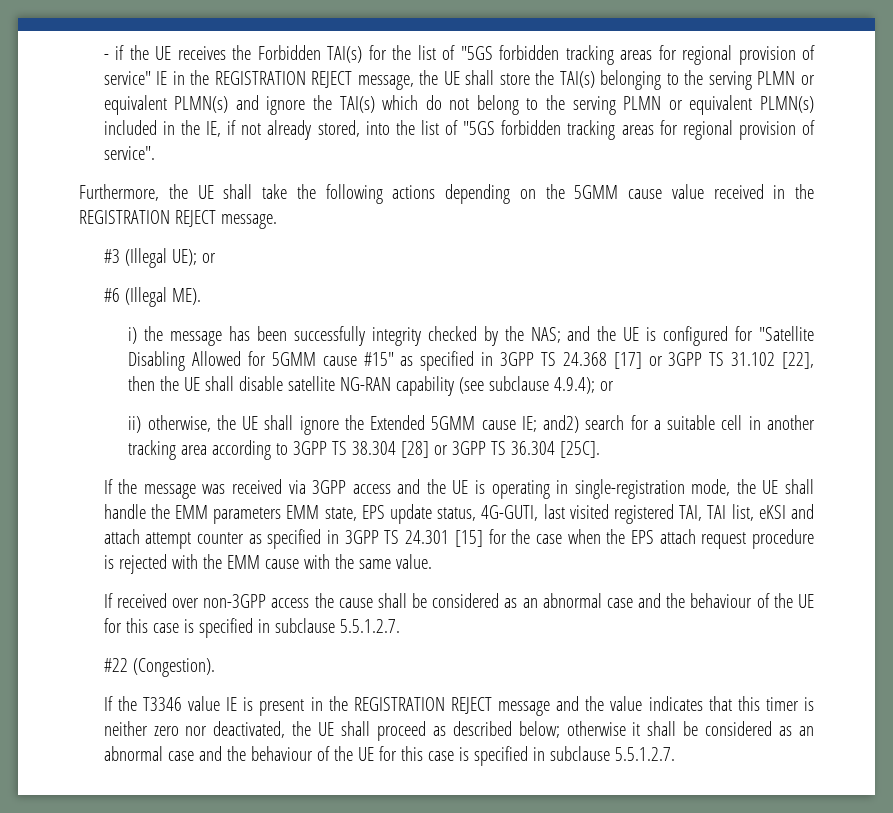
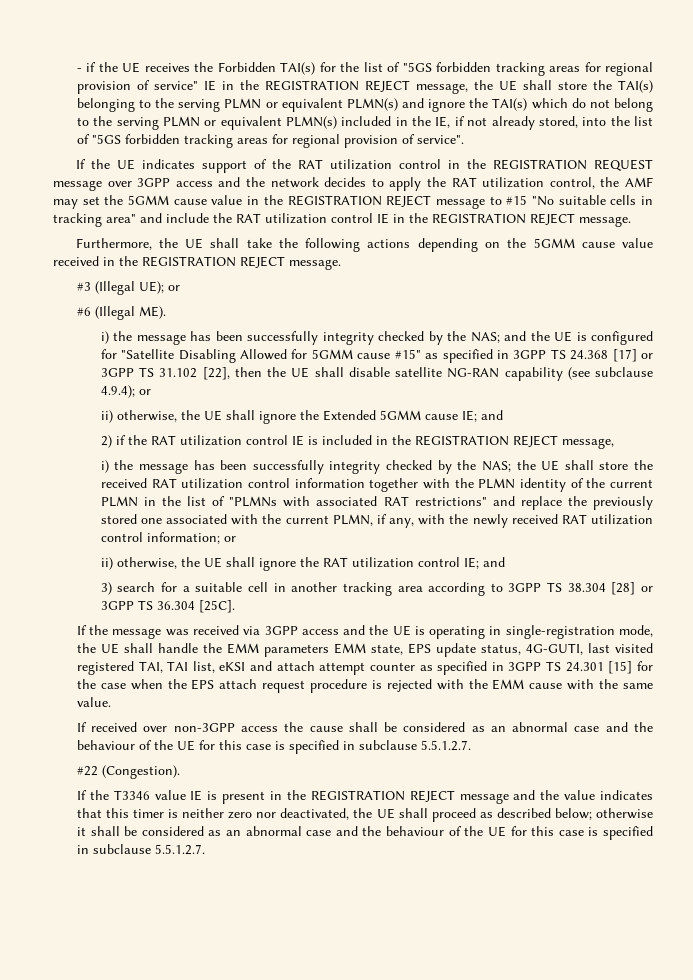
+ If the UE indicates support of the RAT utilization control in the REGISTRATION REQUEST message over 3GPP access and the network decides to apply the RAT utilization control, the AMF may set the 5GMM cause value in the REGISTRATION REJECT message to #15 "No suitable cells in tracking area" and include the RAT utilization control IE in the REGISTRATION REJECT message.
- ii) otherwise, the UE shall ignore the Extended 5GMM cause IE; and2) search for a suitable cell in another tracking area according to 3GPP TS 38.304 [28] or 3GPP TS 36.304 [25C].
+ ii) otherwise, the UE shall ignore the Extended 5GMM cause IE; and
+ 2) if the RAT utilization control IE is included in the REGISTRATION REJECT message,
+ i) the message has been successfully integrity checked by the NAS; the UE shall store the received RAT utilization control information together with the PLMN identity of the current PLMN in the list of "PLMNs with associated RAT restrictions" and replace the previously stored one associated with the current PLMN, if any, with the newly received RAT utilization control information; or
+ ii) otherwise, the UE shall ignore the RAT utilization control IE; and
+ 3) search for a suitable cell in another tracking area according to 3GPP TS 38.304 [28] or 3GPP TS 36.304 [25C].

